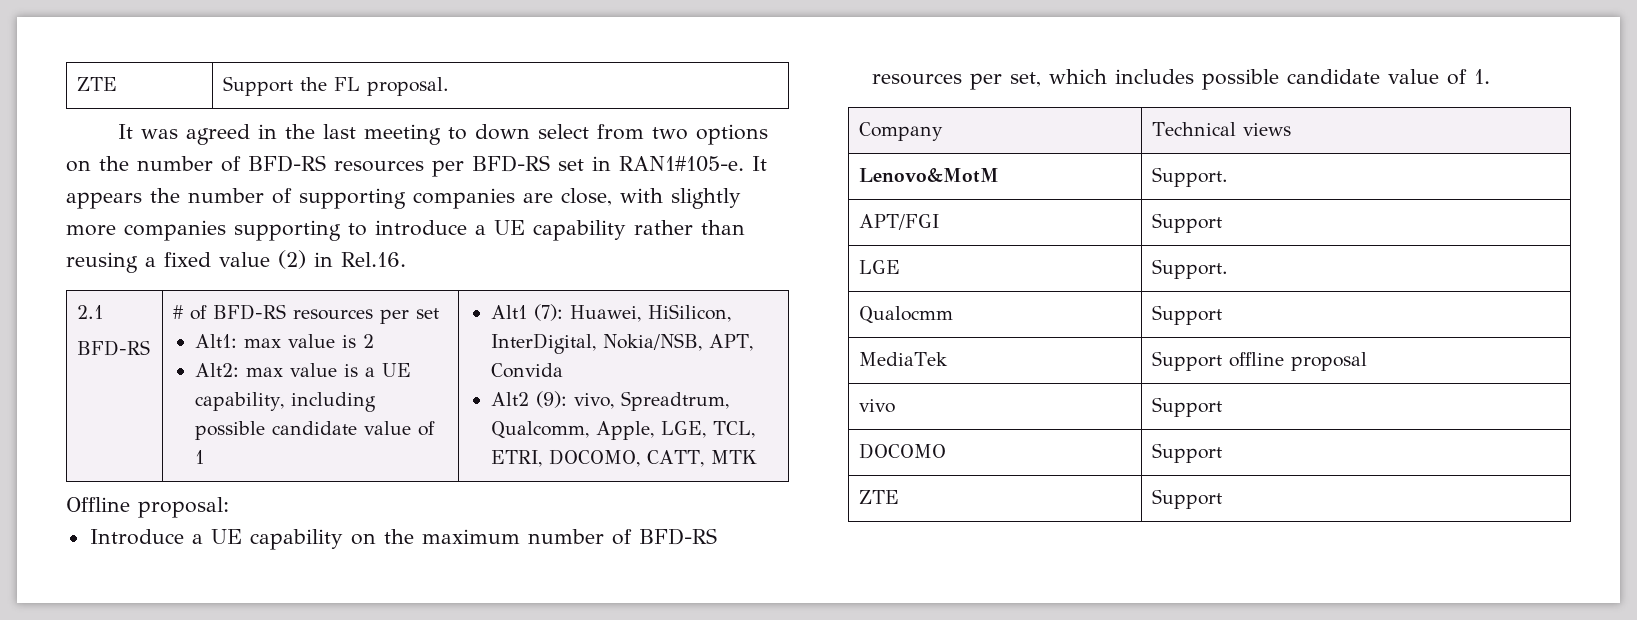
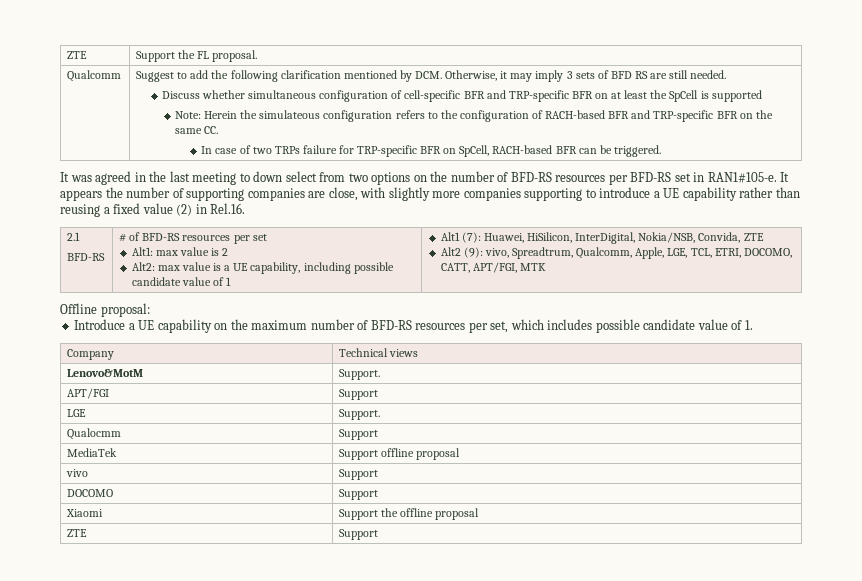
+ Qualcomm | Suggest to add the following clarification mentioned by DCM. Otherwise, it may imply 3 sets of BFD RS are still needed.
+ Discuss whether simultaneous configuration of cell-specific BFR and TRP-specific BFR on at least the SpCell is supported
+ Note: Herein the simulateous configuration refers to the configuration of RACH-based BFR and TRP-specific BFR on the same CC.
+ In case of two TRPs failure for TRP-specific BFR on SpCell, RACH-based BFR can be triggered.
- Alt1 (7): Huawei, HiSilicon, InterDigital, Nokia/NSB, APT, Convida
+ Alt1 (7): Huawei, HiSilicon, InterDigital, Nokia/NSB, Convida, ZTE
- Alt2 (9): vivo, Spreadtrum, Qualcomm, Apple, LGE, TCL, ETRI, DOCOMO, CATT, MTK
+ Alt2 (9): vivo, Spreadtrum, Qualcomm, Apple, LGE, TCL, ETRI, DOCOMO, CATT, APT/FGI, MTK
+ Xiaomi | Support the offline proposal

